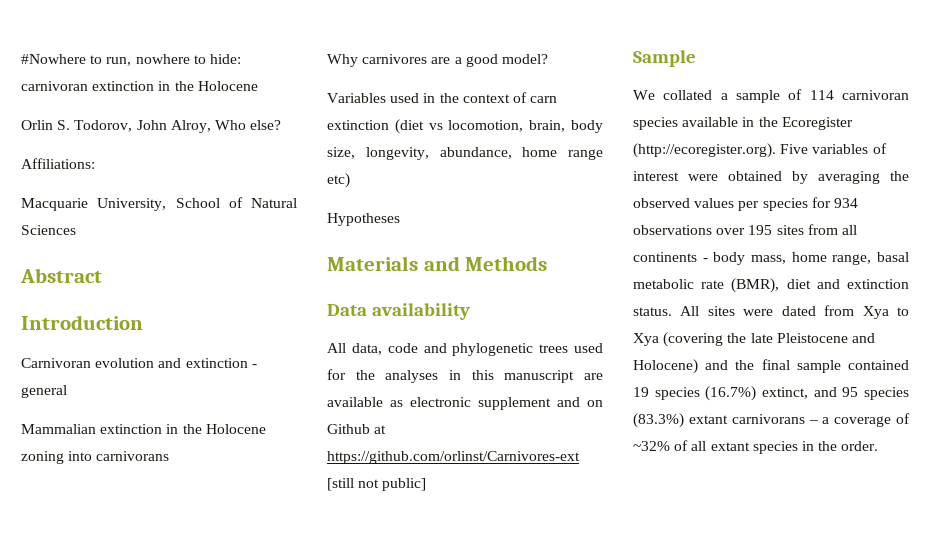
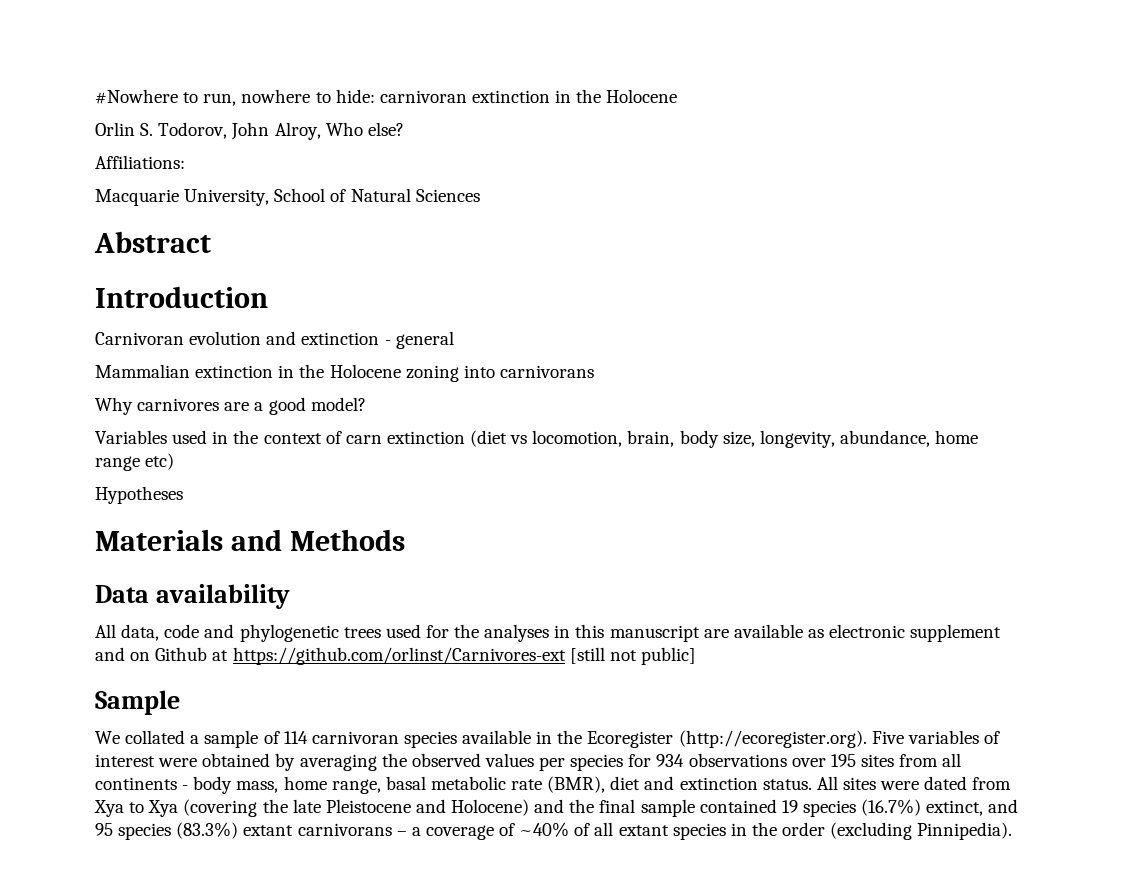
- All sites were dated from Xya to Xya (covering the late Pleistocene and Holocene) and the final sample contained 19 species (16.7%) extinct, and 95 species (83.3%) extant carnivorans – a coverage of ~32% of all extant species in the order.
+ All sites were dated from Xya to Xya (covering the late Pleistocene and Holocene) and the final sample contained 19 species (16.7%) extinct, and 95 species (83.3%) extant carnivorans – a coverage of ~40% of all extant species in the order (excluding Pinnipedia).

